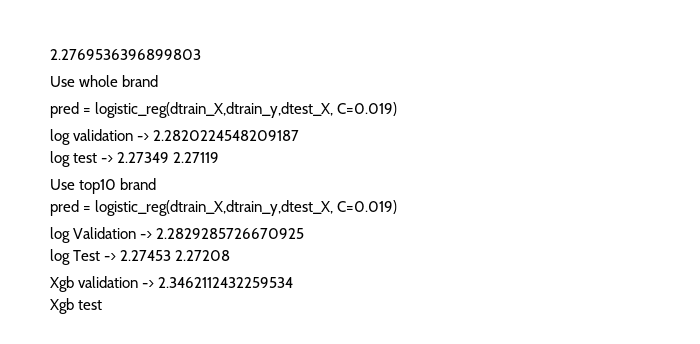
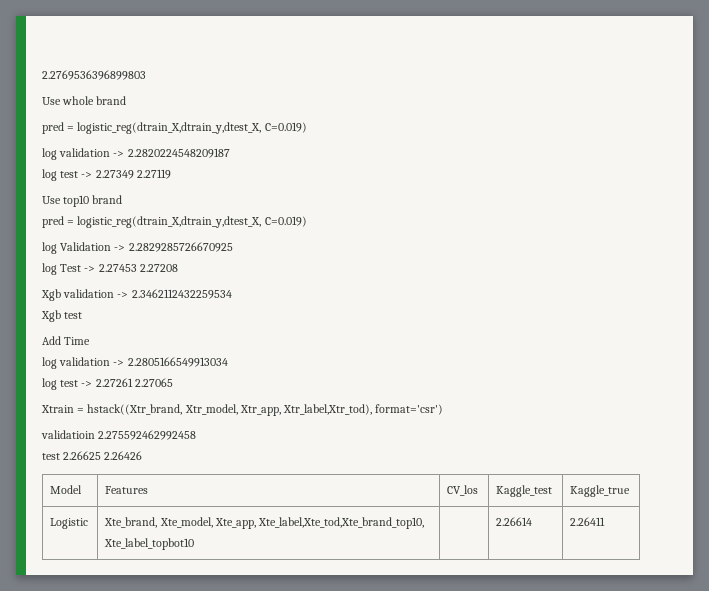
+ Add Time
+ log validation -> 2.2805166549913034
+ log test -> 2.27261 2.27065
+ Xtrain = hstack((Xtr_brand, Xtr_model, Xtr_app, Xtr_label,Xtr_tod), format='csr')
+ validatioin 2.275592462992458
+ test 2.26625 2.26426
+ Model | Features | CV_los | Kaggle_test | Kaggle_true
+ Logistic | Xte_brand, Xte_model, Xte_app, Xte_label,Xte_tod,Xte_brand_top10, Xte_label_topbot10 | | 2.26614 | 2.26411

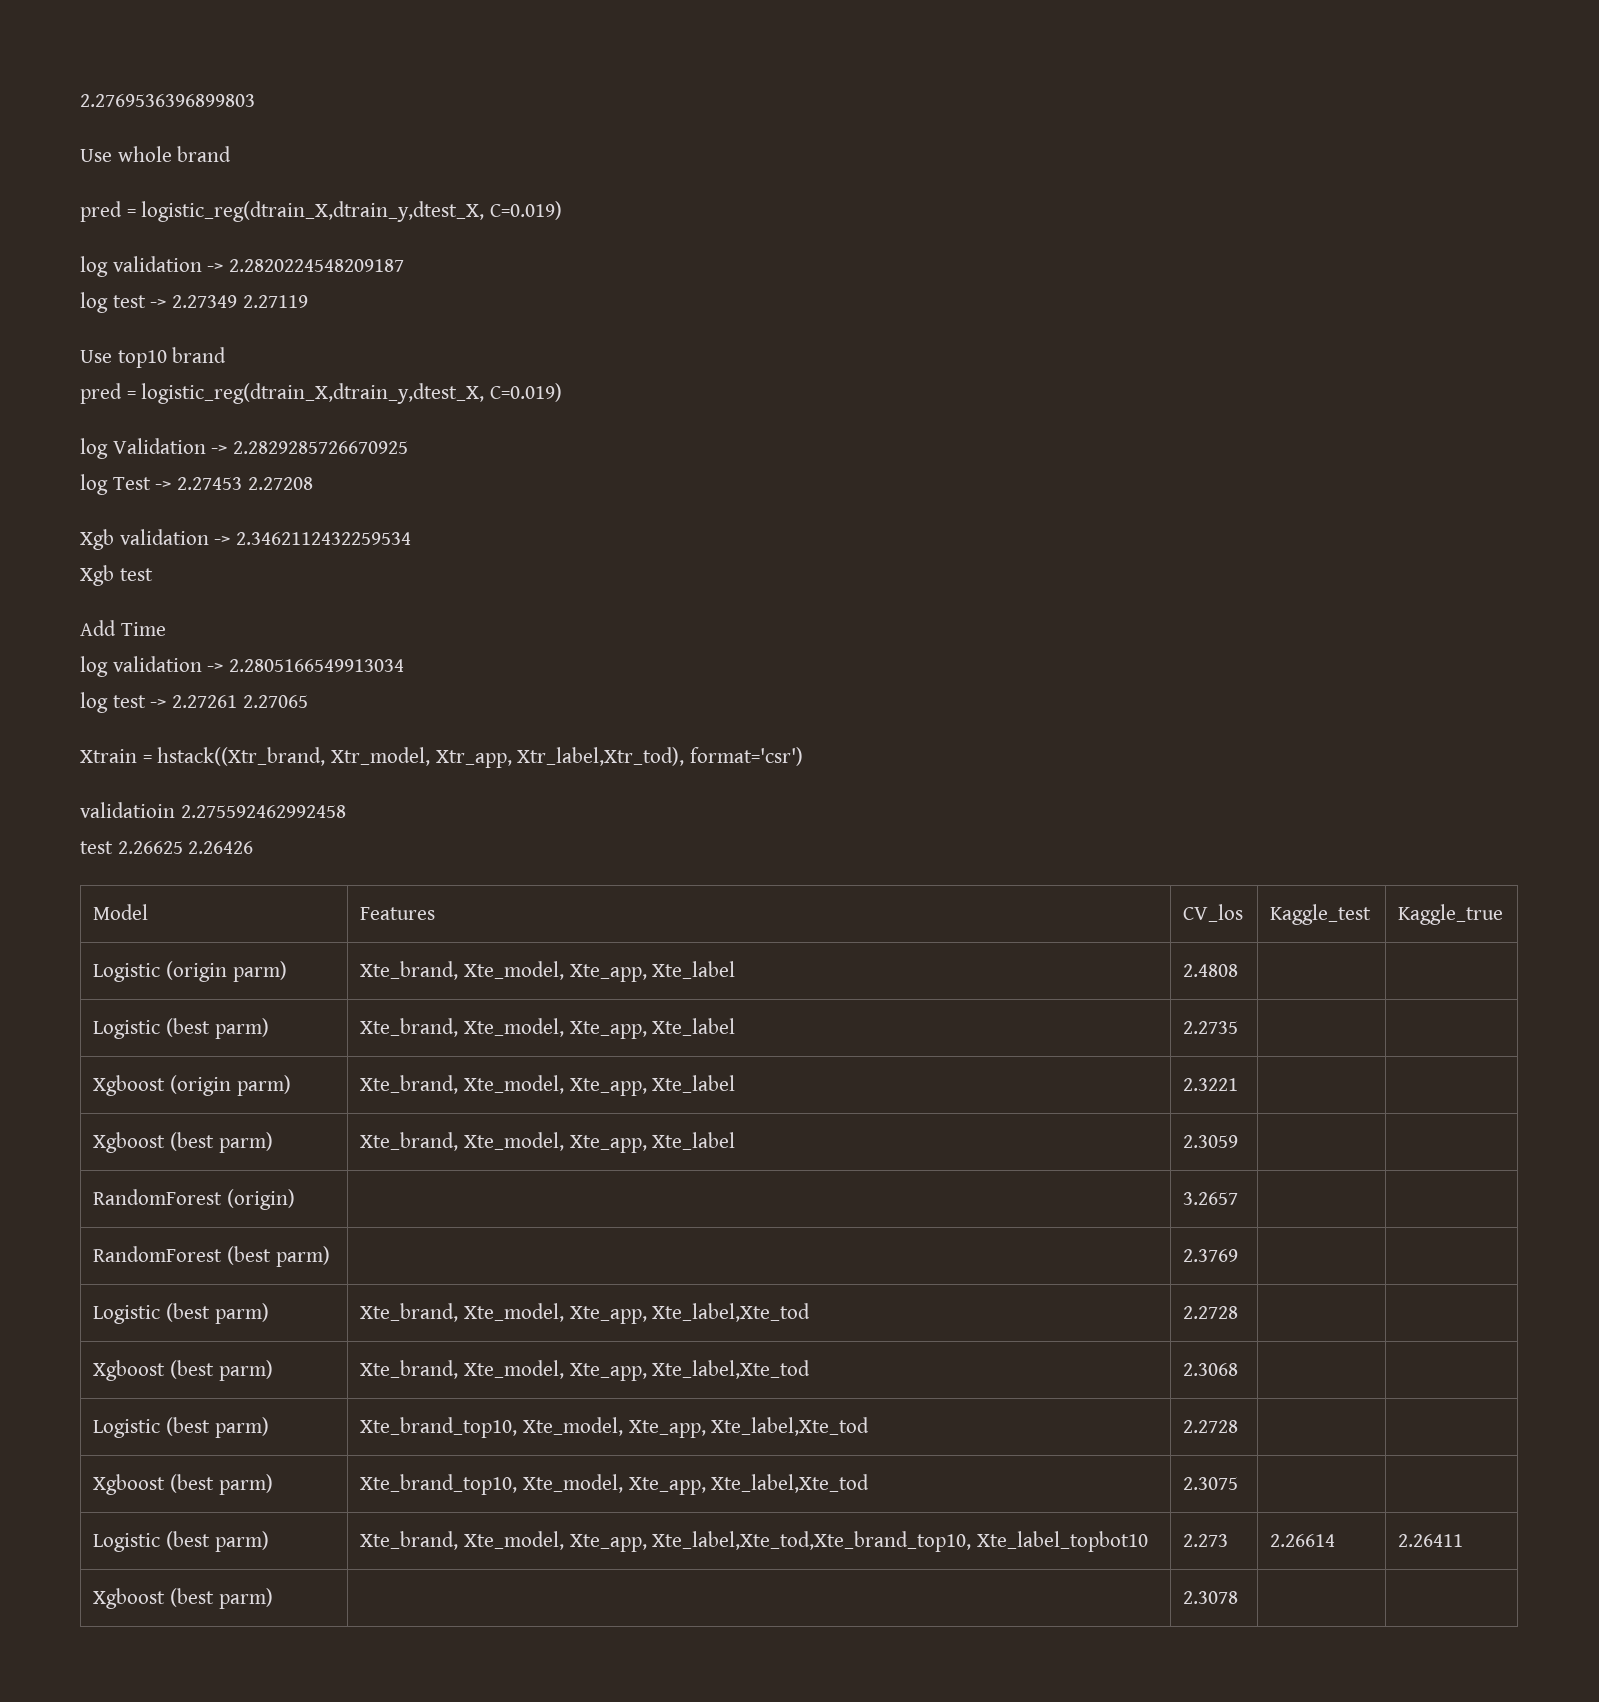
- Logistic | Xte_brand, Xte_model, Xte_app, Xte_label,Xte_tod,Xte_brand_top10, Xte_label_topbot10 | | 2.26614 | 2.26411
+ Logistic (origin parm) | Xte_brand, Xte_model, Xte_app, Xte_label | 2.4808 | |
+ Logistic (best parm) | Xte_brand, Xte_model, Xte_app, Xte_label | 2.2735 | |
+ Xgboost (origin parm) | Xte_brand, Xte_model, Xte_app, Xte_label | 2.3221 | |
+ Xgboost (best parm) | Xte_brand, Xte_model, Xte_app, Xte_label | 2.3059 | |
+ RandomForest (origin) | | 3.2657 | |
+ RandomForest (best parm) | | 2.3769 | |
+ Logistic (best parm) | Xte_brand, Xte_model, Xte_app, Xte_label,Xte_tod | 2.2728 | |
+ Xgboost (best parm) | Xte_brand, Xte_model, Xte_app, Xte_label,Xte_tod | 2.3068 | |
+ Logistic (best parm) | Xte_brand_top10, Xte_model, Xte_app, Xte_label,Xte_tod | 2.2728 | |
+ Xgboost (best parm) | Xte_brand_top10, Xte_model, Xte_app, Xte_label,Xte_tod | 2.3075 | |
+ Logistic (best parm) | Xte_brand, Xte_model, Xte_app, Xte_label,Xte_tod,Xte_brand_top10, Xte_label_topbot10 | 2.273 | 2.26614 | 2.26411
+ Xgboost (best parm) | | 2.3078 | |

